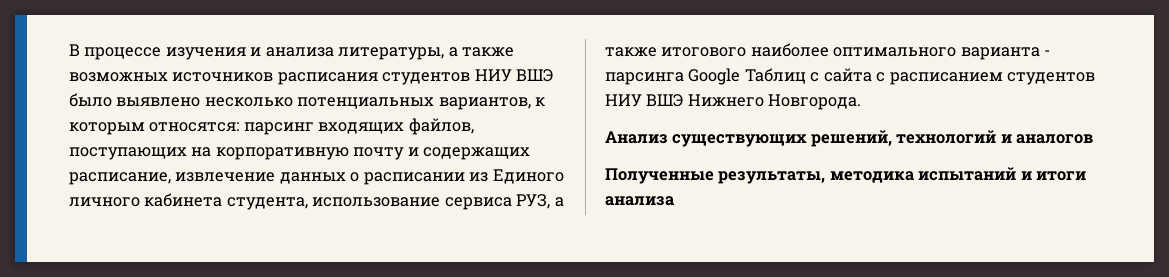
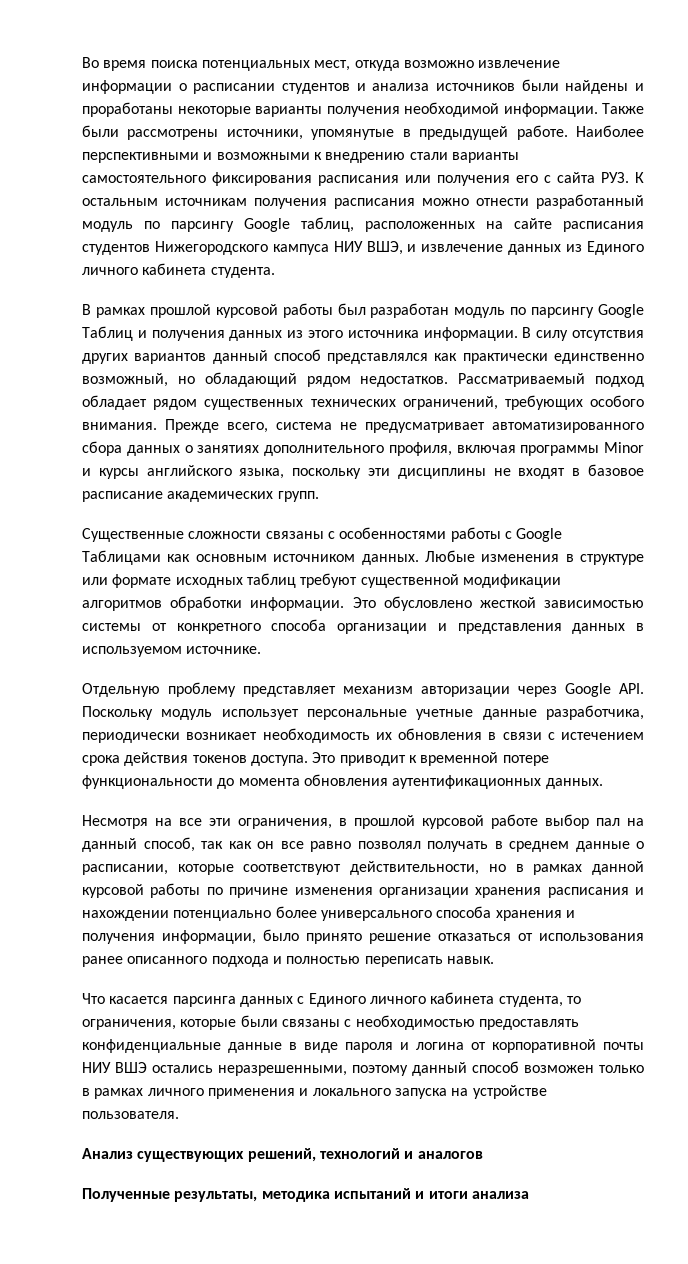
- В процессе изучения и анализа литературы, а также возможных источников расписания студентов НИУ ВШЭ было выявлено несколько потенциальных вариантов, к которым относятся: парсинг входящих файлов, поступающих на корпоративную почту и содержащих расписание, извлечение данных о расписании из Единого личного кабинета студента, использование сервиса РУЗ, а также итогового наиболее оптимального варианта - парсинга Google Таблиц с сайта с расписанием студентов НИУ ВШЭ Нижнего Новгорода.
+ Во время поиска потенциальных мест, откуда возможно извлечение информации о расписании студентов и анализа источников были найдены и проработаны некоторые варианты получения необходимой информации. Также были рассмотрены источники, упомянутые в предыдущей работе. Наиболее перспективными и возможными к внедрению стали варианты самостоятельного фиксирования расписания или получения его с сайта РУЗ. К остальным источникам получения расписания можно отнести разработанный модуль по парсингу Google таблиц, расположенных на сайте расписания студентов Нижегородского кампуса НИУ ВШЭ, и извлечение данных из Единого личного кабинета студента.
+ В рамках прошлой курсовой работы был разработан модуль по парсингу Google Таблиц и получения данных из этого источника информации. В силу отсутствия других вариантов данный способ представлялся как практически единственно возможный, но обладающий рядом недостатков. Рассматриваемый подход обладает рядом существенных технических ограничений, требующих особого внимания. Прежде всего, система не предусматривает автоматизированного сбора данных о занятиях дополнительного профиля, включая программы Minor и курсы английского языка, поскольку эти дисциплины не входят в базовое расписание академических групп.
+ Существенные сложности связаны с особенностями работы с Google Таблицами как основным источником данных. Любые изменения в структуре или формате исходных таблиц требуют существенной модификации алгоритмов обработки информации. Это обусловлено жесткой зависимостью системы от конкретного способа организации и представления данных в используемом источнике.
+ Отдельную проблему представляет механизм авторизации через Google API. Поскольку модуль использует персональные учетные данные разработчика, периодически возникает необходимость их обновления в связи с истечением срока действия токенов доступа. Это приводит к временной потере функциональности до момента обновления аутентификационных данных.
+ Несмотря на все эти ограничения, в прошлой курсовой работе выбор пал на данный способ, так как он все равно позволял получать в среднем данные о расписании, которые соответствуют действительности, но в рамках данной курсовой работы по причине изменения организации хранения расписания и нахождении потенциально более универсального способа хранения и получения информации, было принято решение отказаться от использования ранее описанного подхода и полностью переписать навык.
+ Что касается парсинга данных с Единого личного кабинета студента, то ограничения, которые были связаны с необходимостью предоставлять конфиденциальные данные в виде пароля и логина от корпоративной почты НИУ ВШЭ остались неразрешенными, поэтому данный способ возможен только в рамках личного применения и локального запуска на устройстве пользователя.

